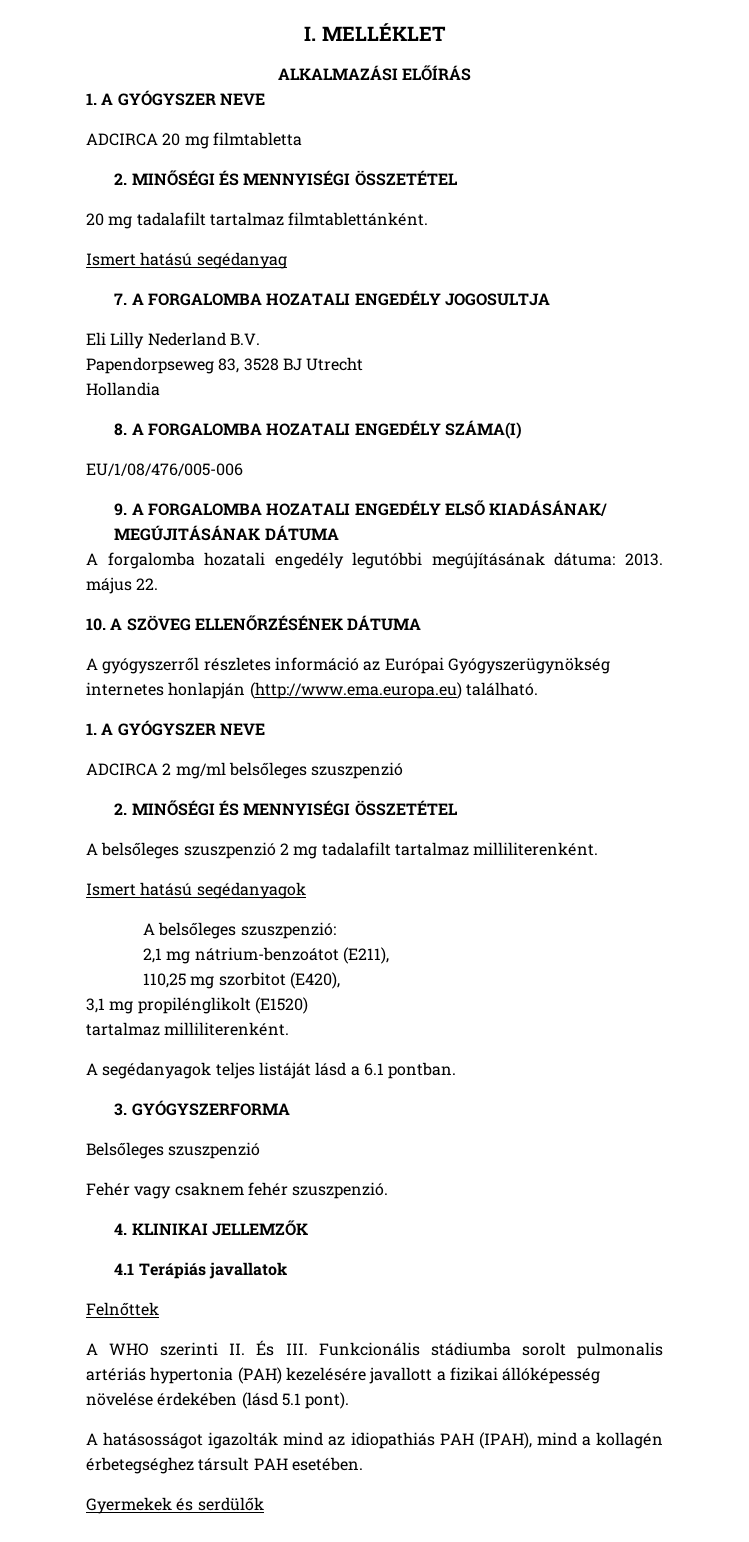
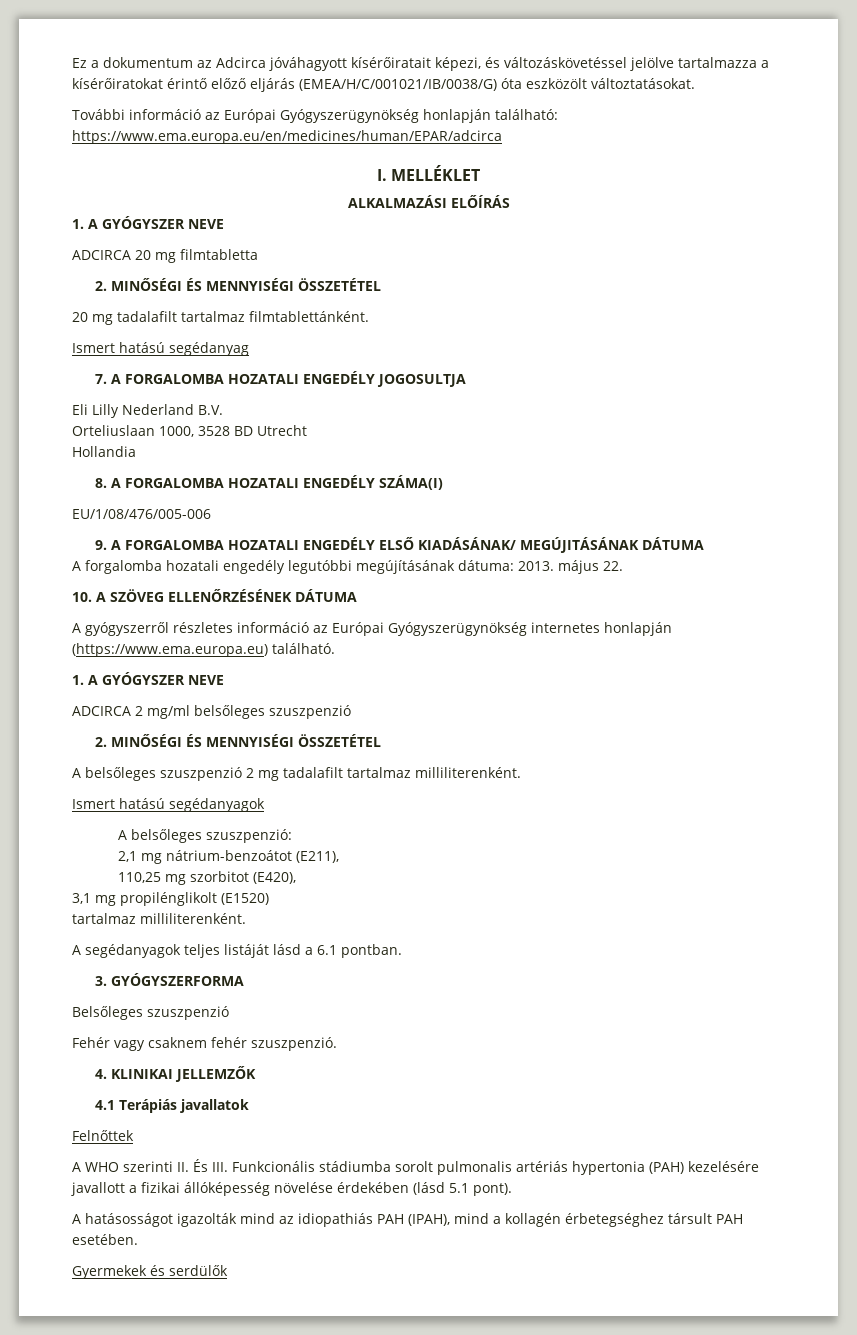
+ Ez a dokumentum az Adcirca jóváhagyott kísérőiratait képezi, és változáskövetéssel jelölve tartalmazza a kísérőiratokat érintő előző eljárás (EMEA/H/C/001021/IB/0038/G) óta eszközölt változtatásokat.
+ További információ az Európai Gyógyszerügynökség honlapján található: https://www.ema.europa.eu/en/medicines/human/EPAR/adcirca
- Papendorpseweg 83, 3528 BJ Utrecht
+ Orteliuslaan 1000, 3528 BD Utrecht
- A gyógyszerről részletes információ az Európai Gyógyszerügynökség internetes honlapján (http://www.ema.europa.eu) található.
+ A gyógyszerről részletes információ az Európai Gyógyszerügynökség internetes honlapján (https://www.ema.europa.eu) található.

